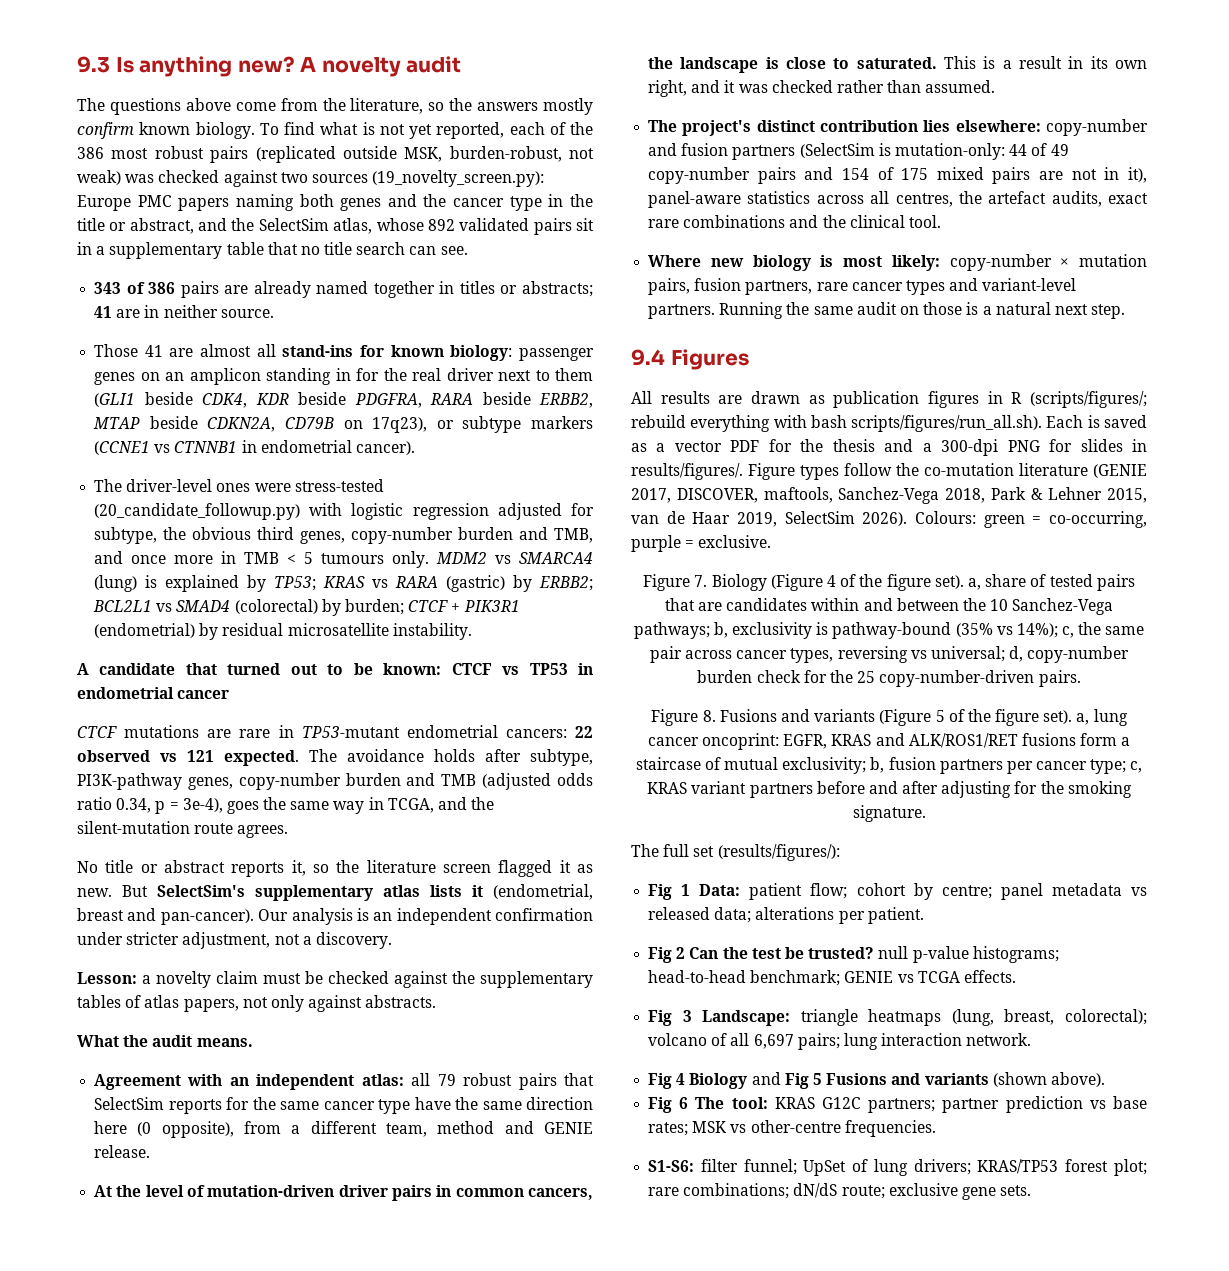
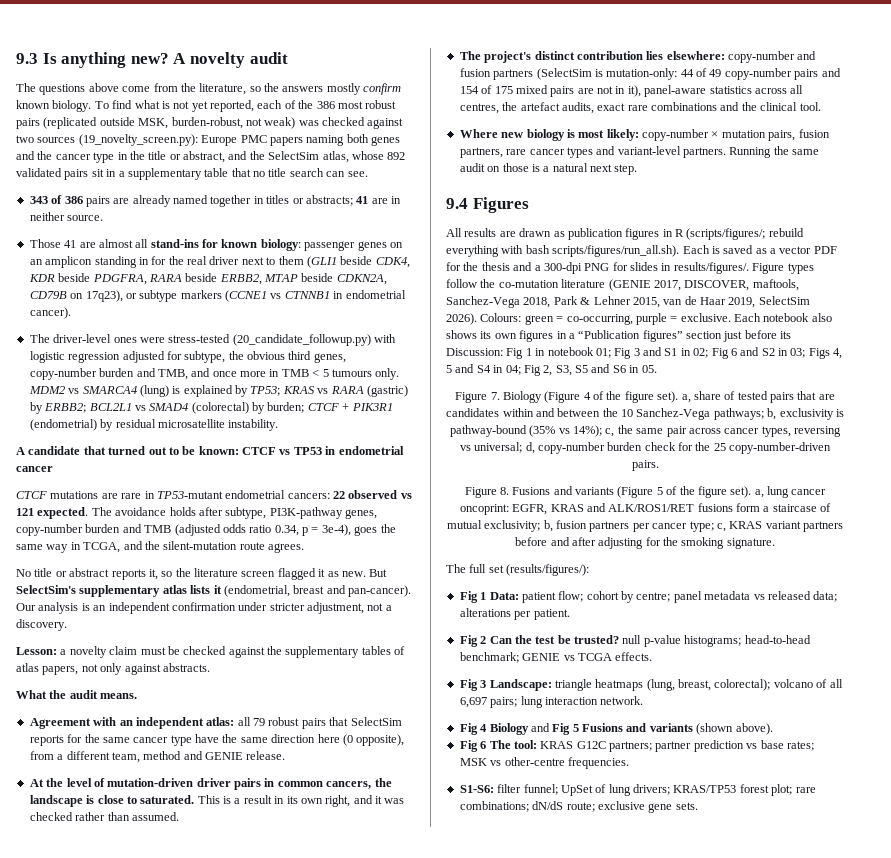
+ Each notebook also shows its own figures in a “Publication figures” section just before its Discussion: Fig 1 in notebook 01; Fig 3 and S1 in 02; Fig 6 and S2 in 03; Figs 4, 5 and S4 in 04; Fig 2, S3, S5 and S6 in 05.

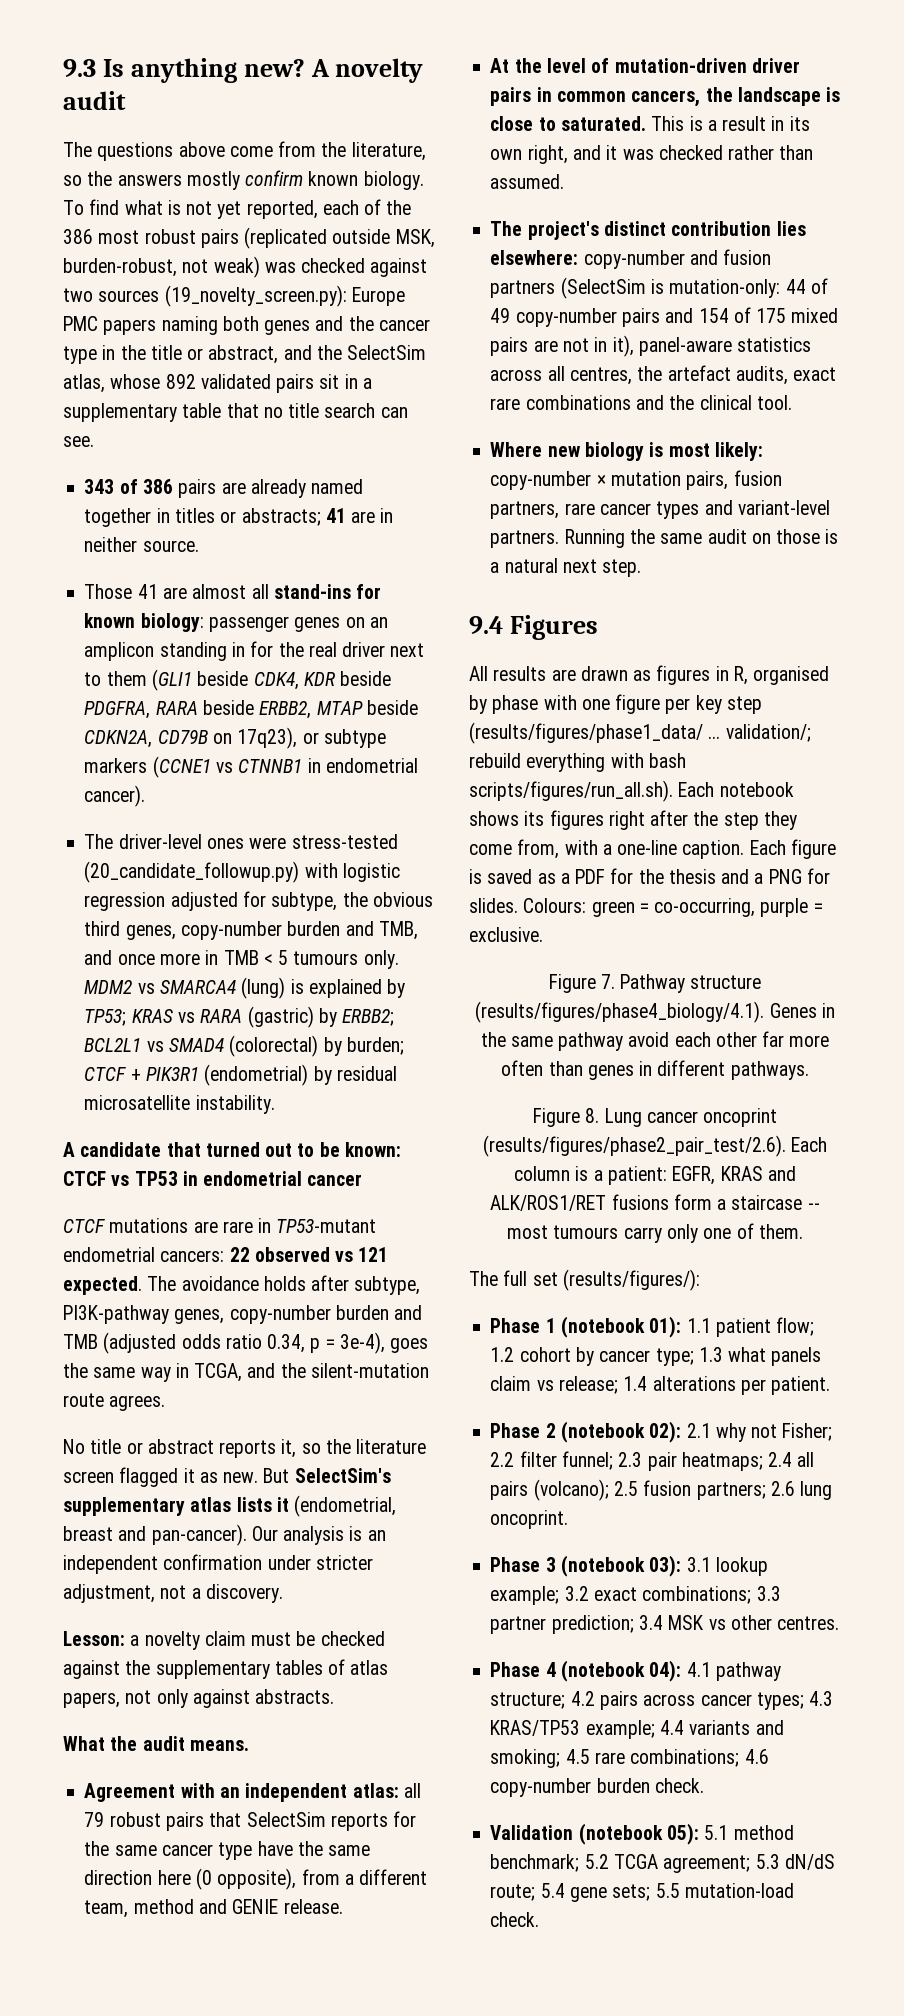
- All results are drawn as publication figures in R (scripts/figures/; rebuild everything with bash scripts/figures/run_all.sh). Each is saved as a vector PDF for the thesis and a 300-dpi PNG for slides in results/figures/. Figure types follow the co-mutation literature (GENIE 2017, DISCOVER, maftools, Sanchez-Vega 2018, Park & Lehner 2015, van de Haar 2019, SelectSim 2026).
+ All results are drawn as figures in R, organised by phase with one figure per key step (results/figures/phase1_data/ ... validation/; rebuild everything with bash scripts/figures/run_all.sh). Each notebook shows its figures right after the step they come from, with a one-line caption. Each figure is saved as a PDF for the thesis and a PNG for slides.
- Colours: green = co-occurring, purple = exclusive. Each notebook also shows its own figures in a “Publication figures” section just before its Discussion: Fig 1 in notebook 01; Fig 3 and S1 in 02; Fig 6 and S2 in 03; Figs 4, 5 and S4 in 04; Fig 2, S3, S5 and S6 in 05.
- Figure 7. Biology (Figure 4 of the figure set). a, share of tested pairs that are candidates within and between the 10 Sanchez-Vega pathways; b, exclusivity is pathway-bound (35% vs 14%); c, the same pair across cancer types, reversing vs universal; d, copy-number burden check for the 25 copy-number-driven pairs.
- Figure 8. Fusions and variants (Figure 5 of the figure set). a, lung cancer oncoprint: EGFR, KRAS and ALK/ROS1/RET fusions form a staircase of mutual exclusivity; b, fusion partners per cancer type; c, KRAS variant partners before and after adjusting for the smoking signature.
+ Colours: green = co-occurring, purple = exclusive.
+ Figure 7. Pathway structure (results/figures/phase4_biology/4.1). Genes in the same pathway avoid each other far more often than genes in different pathways.
+ Figure 8. Lung cancer oncoprint (results/figures/phase2_pair_test/2.6). Each column is a patient: EGFR, KRAS and ALK/ROS1/RET fusions form a staircase -- most tumours carry only one of them.
- Fig 1 Data: patient flow; cohort by centre; panel metadata vs released data; alterations per patient.
- Fig 2 Can the test be trusted? null p-value histograms; head-to-head benchmark; GENIE vs TCGA effects.
- Fig 3 Landscape: triangle heatmaps (lung, breast, colorectal); volcano of all 6,697 pairs; lung interaction network.
- Fig 4 Biology and Fig 5 Fusions and variants (shown above).
- Fig 6 The tool: KRAS G12C partners; partner prediction vs base rates; MSK vs other-centre frequencies.
- S1-S6: filter funnel; UpSet of lung drivers; KRAS/TP53 forest plot; rare combinations; dN/dS route; exclusive gene sets.
+ Phase 1 (notebook 01): 1.1 patient flow; 1.2 cohort by cancer type; 1.3 what panels claim vs release; 1.4 alterations per patient.
+ Phase 2 (notebook 02): 2.1 why not Fisher; 2.2 filter funnel; 2.3 pair heatmaps; 2.4 all pairs (volcano); 2.5 fusion partners; 2.6 lung oncoprint.
+ Phase 3 (notebook 03): 3.1 lookup example; 3.2 exact combinations; 3.3 partner prediction; 3.4 MSK vs other centres.
+ Phase 4 (notebook 04): 4.1 pathway structure; 4.2 pairs across cancer types; 4.3 KRAS/TP53 example; 4.4 variants and smoking; 4.5 rare combinations; 4.6 copy-number burden check.
+ Validation (notebook 05): 5.1 method benchmark; 5.2 TCGA agreement; 5.3 dN/dS route; 5.4 gene sets; 5.5 mutation-load check.

